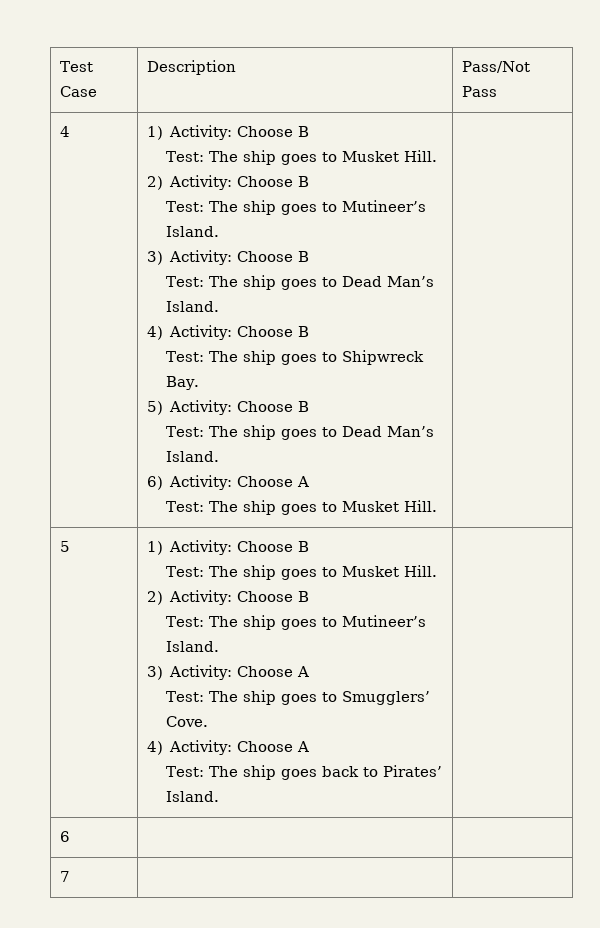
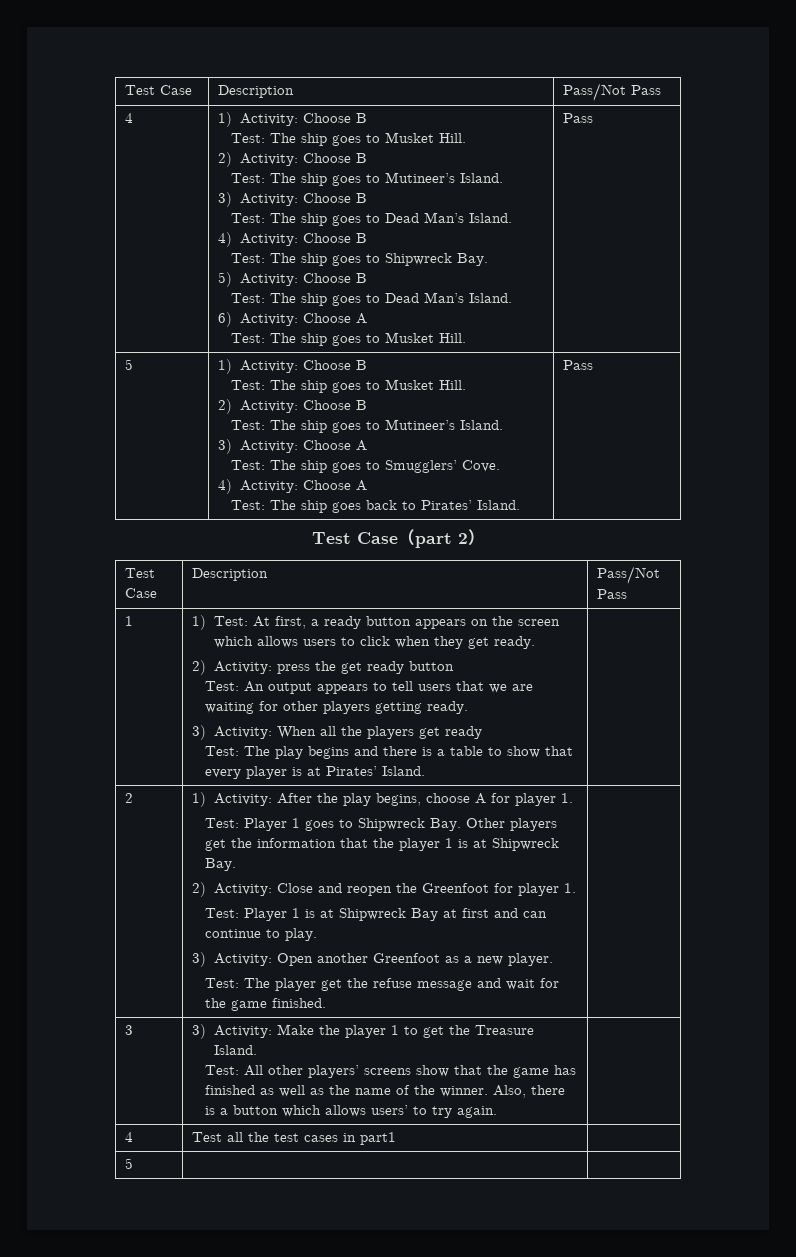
  6) Activity: Choose A
- Test: The ship goes to Musket Hill.
+ Test: The ship goes to Musket Hill. | Pass
- Test: The ship goes back to Pirates’ Island. |
- 6 | |
- 7 | |
+ Test: The ship goes back to Pirates’ Island. | Pass
+ Test Case（part 2）
+ Test Case | Description | Pass/Not Pass
+ 1 | 1) Test: At first, a ready button appears on the screen which allows users to click when they get ready.
+ 2) Activity: press the get ready button
+ Test: An output appears to tell users that we are waiting for other players getting ready.
+ 3) Activity: When all the players get ready
+ Test: The play begins and there is a table to show that every player is at Pirates’ Island. |
+ 2 | 1) Activity: After the play begins, choose A for player 1.
+ Test: Player 1 goes to Shipwreck Bay. Other players get the information that the player 1 is at Shipwreck Bay.
+ 2) Activity: Close and reopen the Greenfoot for player 1.
+ Test: Player 1 is at Shipwreck Bay at first and can continue to play.
+ 3) Activity: Open another Greenfoot as a new player.
+ Test: The player get the refuse message and wait for the game finished. |
+ 3 | 3) Activity: Make the player 1 to get the Treasure Island.
+ Test: All other players’ screens show that the game has finished as well as the name of the winner. Also, there is a button which allows users’ to try again. |
+ 4 | Test all the test cases in part1 |
+ 5 | |

